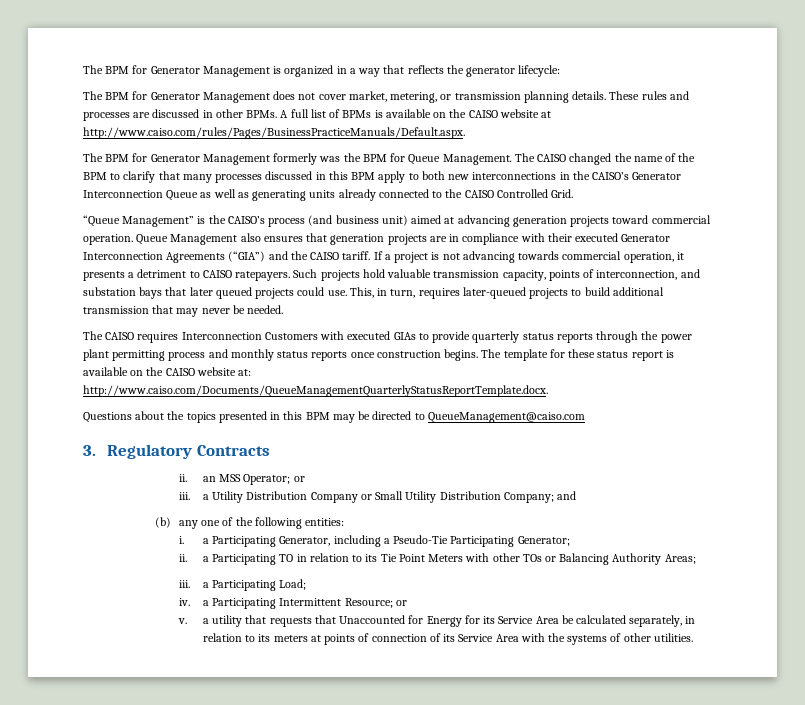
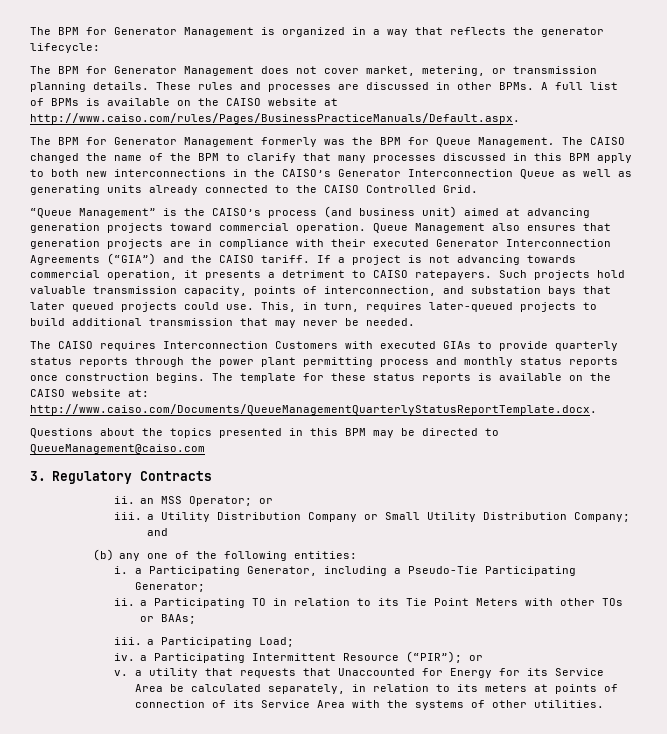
- The template for these status report is available on the CAISO website at: http://www.caiso.com/Documents/QueueManagementQuarterlyStatusReportTemplate.docx.
+ The template for these status reports is available on the CAISO website at: http://www.caiso.com/Documents/QueueManagementQuarterlyStatusReportTemplate.docx.
- ii. a Participating TO in relation to its Tie Point Meters with other TOs or Balancing Authority Areas;
+ ii. a Participating TO in relation to its Tie Point Meters with other TOs or BAAs;
- iv. a Participating Intermittent Resource; or
+ iv. a Participating Intermittent Resource (“PIR”); or

